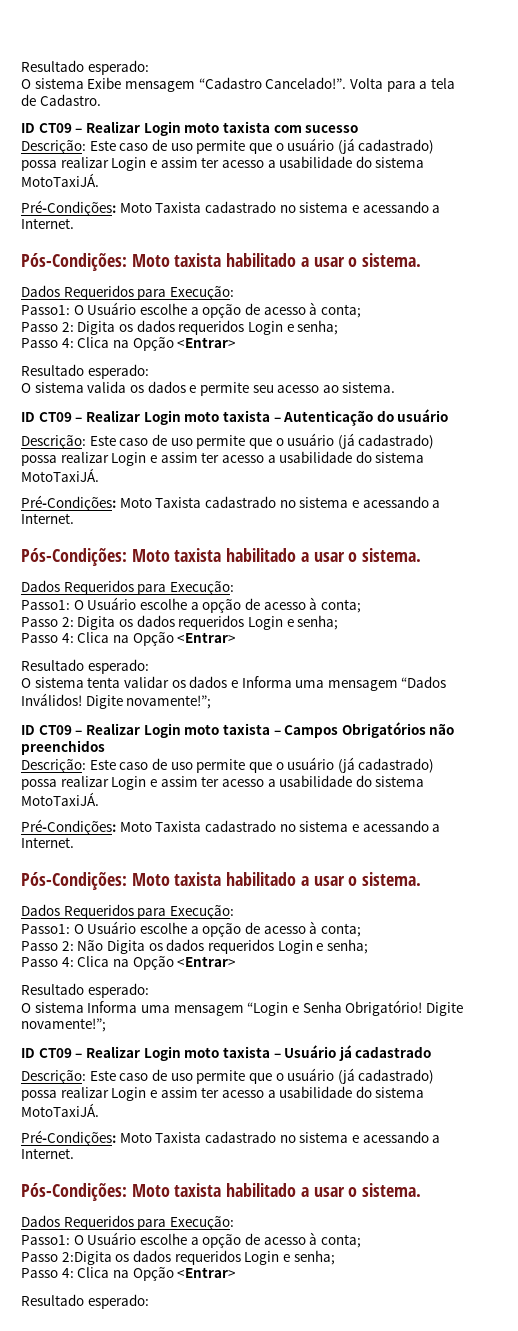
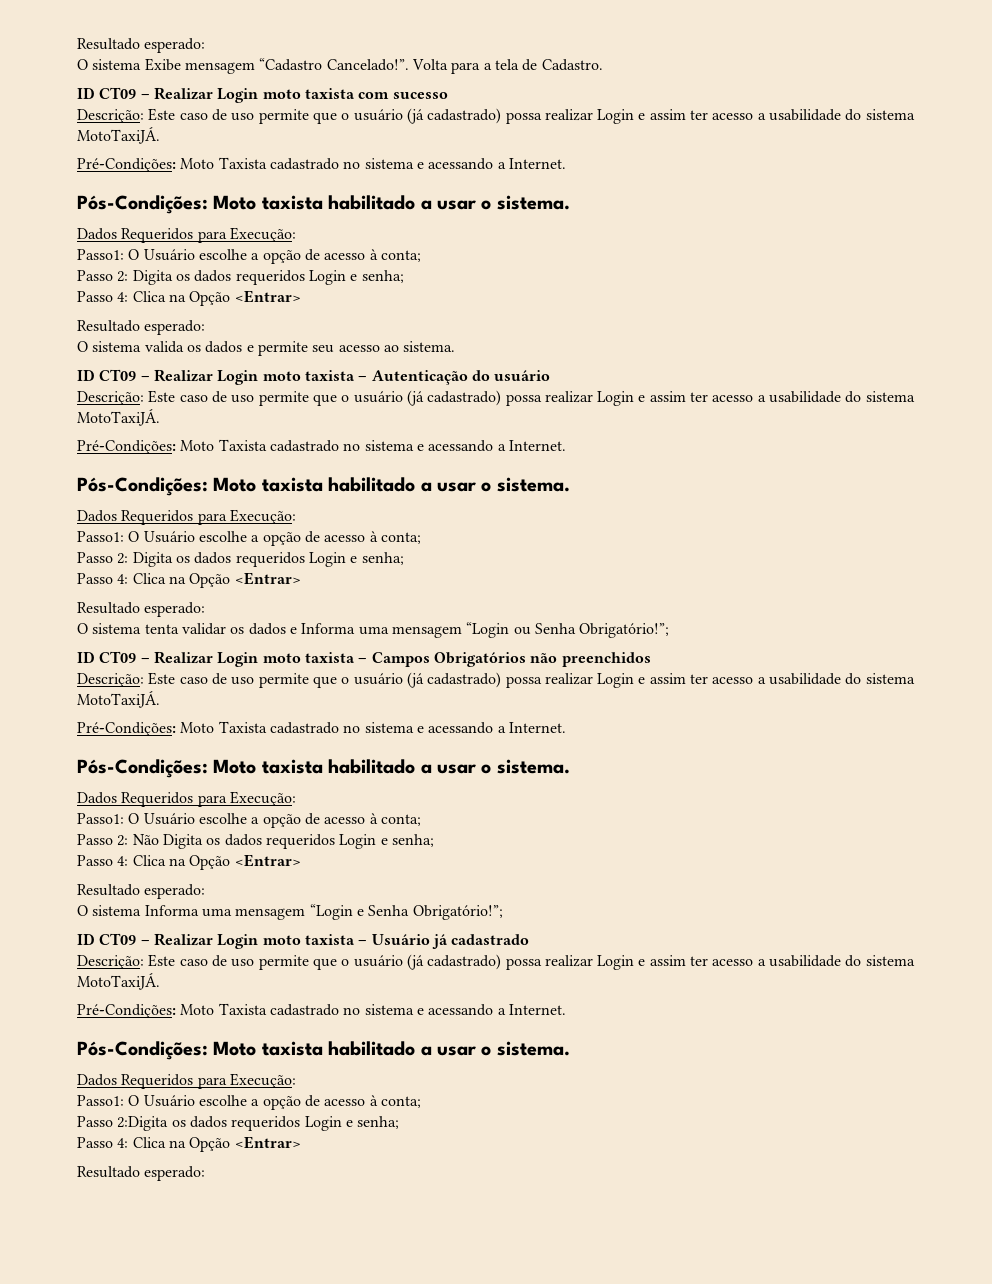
- O sistema tenta validar os dados e Informa uma mensagem “Dados Inválidos! Digite novamente!”;
+ O sistema tenta validar os dados e Informa uma mensagem “Login ou Senha Obrigatório!”;
- O sistema Informa uma mensagem “Login e Senha Obrigatório! Digite novamente!”;
+ O sistema Informa uma mensagem “Login e Senha Obrigatório!”;

